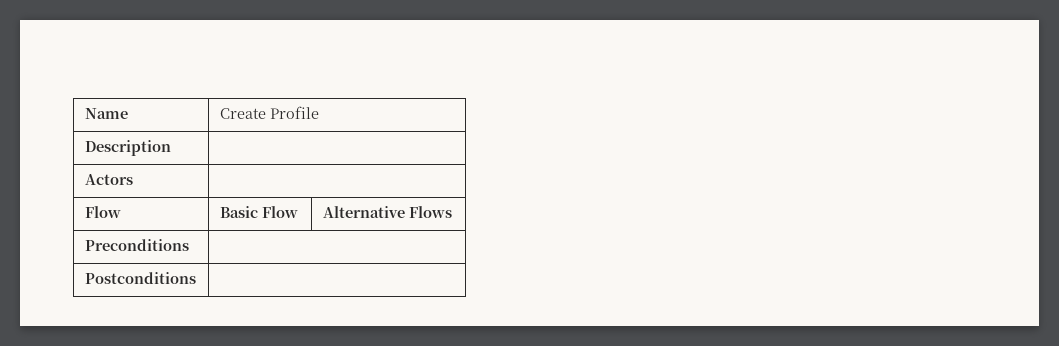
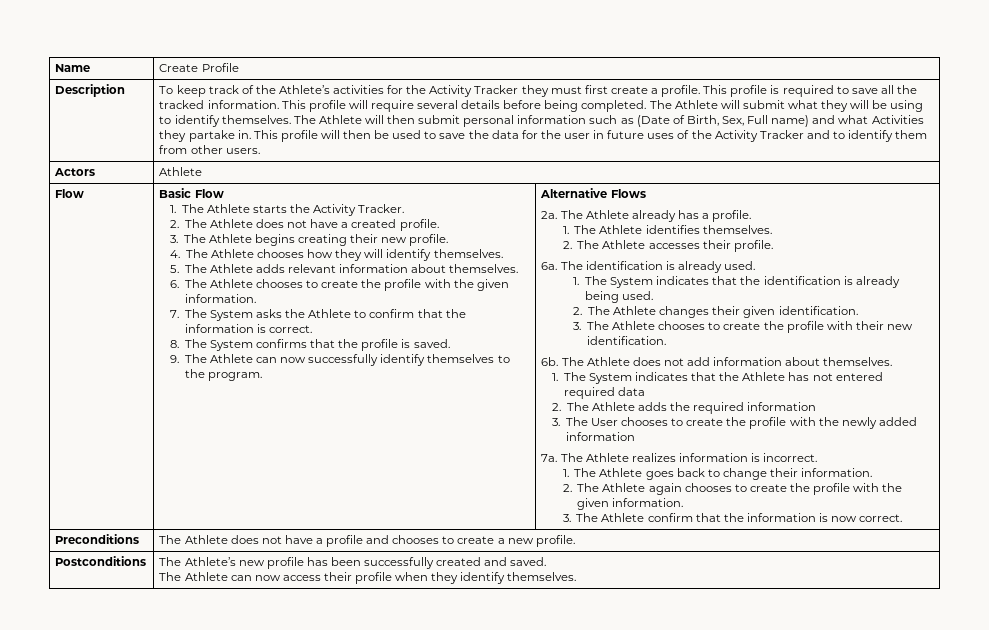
+ To keep track of the Athlete’s activities for the Activity Tracker they must first create a profile. This profile is required to save all the tracked information. This profile will require several details before being completed. The Athlete will submit what they will be using to identify themselves. The Athlete will then submit personal information such as (Date of Birth, Sex, Full name) and what Activities they partake in. This profile will then be used to save the data for the user in future uses of the Activity Tracker and to identify them from other users.
- Actors |
+ Actors | Athlete
- Alternative Flows
- Preconditions |
- Postconditions |
+ 1. The Athlete starts the Activity Tracker.
+ 2. The Athlete does not have a created profile.
+ 3. The Athlete begins creating their new profile.
+ 4. The Athlete chooses how they will identify themselves.
+ 5. The Athlete adds relevant information about themselves.
+ 6. The Athlete chooses to create the profile with the given information.
+ 7. The System asks the Athlete to confirm that the information is correct.
+ 8. The System confirms that the profile is saved.
+ 9. The Athlete can now successfully identify themselves to the program. | Alternative Flows
+ 2a. The Athlete already has a profile.
+ 1. The Athlete identifies themselves.
+ 2. The Athlete accesses their profile.
+ 6a. The identification is already used.
+ 1. The System indicates that the identification is already being used.
+ 2. The Athlete changes their given identification.
+ 3. The Athlete chooses to create the profile with their new identification.
+ 6b. The Athlete does not add information about themselves.
+ 1. The System indicates that the Athlete has not entered required data
+ 2. The Athlete adds the required information
+ 3. The User chooses to create the profile with the newly added information
+ 7a. The Athlete realizes information is incorrect.
+ 1. The Athlete goes back to change their information.
+ 2. The Athlete again chooses to create the profile with the given information.
+ 3. The Athlete confirm that the information is now correct.
+ Preconditions | The Athlete does not have a profile and chooses to create a new profile.
+ Postconditions | The Athlete’s new profile has been successfully created and saved.
+ The Athlete can now access their profile when they identify themselves.

